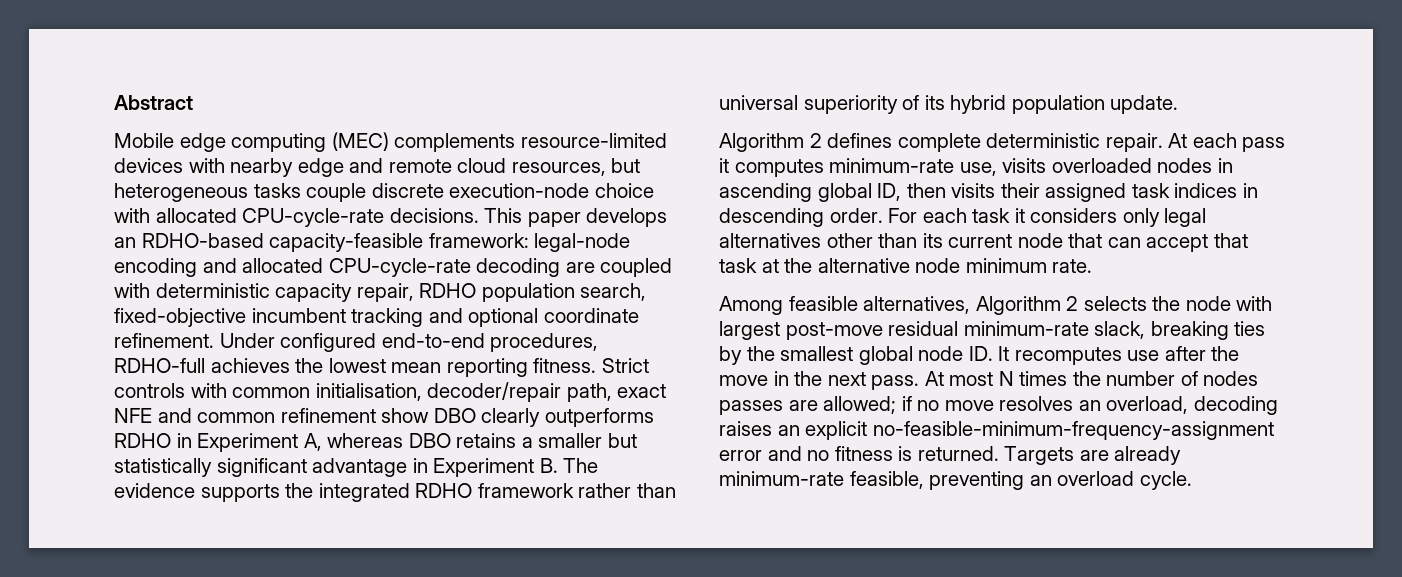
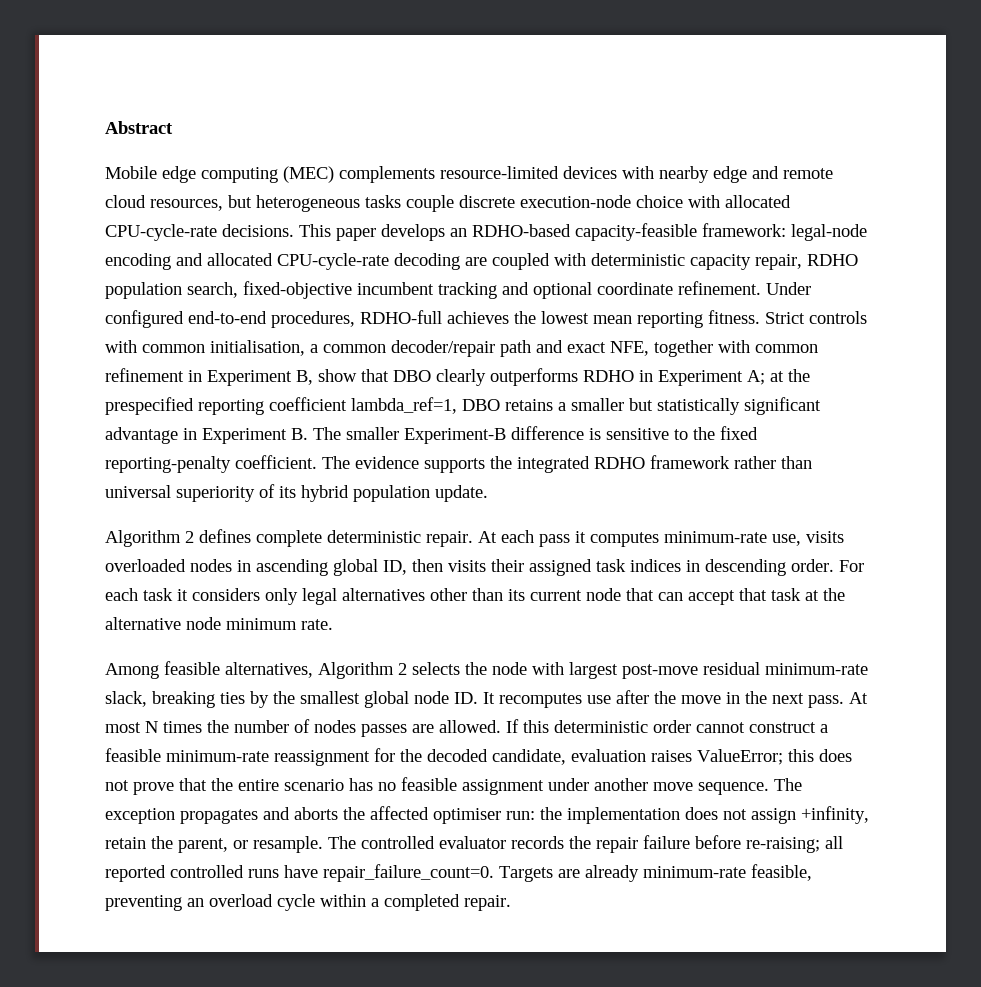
- Strict controls with common initialisation, decoder/repair path, exact NFE and common refinement show DBO clearly outperforms RDHO in Experiment A, whereas DBO retains a smaller but statistically significant advantage in Experiment B. The evidence supports the integrated RDHO framework rather than universal superiority of its hybrid population update.
+ Strict controls with common initialisation, a common decoder/repair path and exact NFE, together with common refinement in Experiment B, show that DBO clearly outperforms RDHO in Experiment A; at the prespecified reporting coefficient lambda_ref=1, DBO retains a smaller but statistically significant advantage in Experiment B. The smaller Experiment-B difference is sensitive to the fixed reporting-penalty coefficient. The evidence supports the integrated RDHO framework rather than universal superiority of its hybrid population update.
- At most N times the number of nodes passes are allowed; if no move resolves an overload, decoding raises an explicit no-feasible-minimum-frequency-assignment error and no fitness is returned.
+ At most N times the number of nodes passes are allowed. If this deterministic order cannot construct a feasible minimum-rate reassignment for the decoded candidate, evaluation raises ValueError; this does not prove that the entire scenario has no feasible assignment under another move sequence. The exception propagates and aborts the affected optimiser run: the implementation does not assign +infinity, retain the parent, or resample. The controlled evaluator records the repair failure before re-raising; all reported controlled runs have repair_failure_count=0.
- Targets are already minimum-rate feasible, preventing an overload cycle.
+ Targets are already minimum-rate feasible, preventing an overload cycle within a completed repair.

